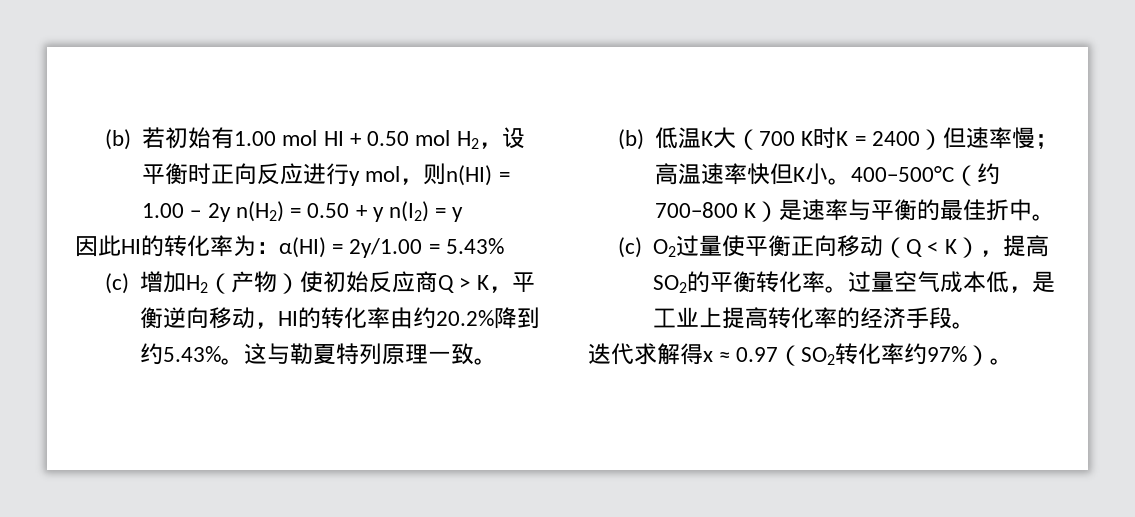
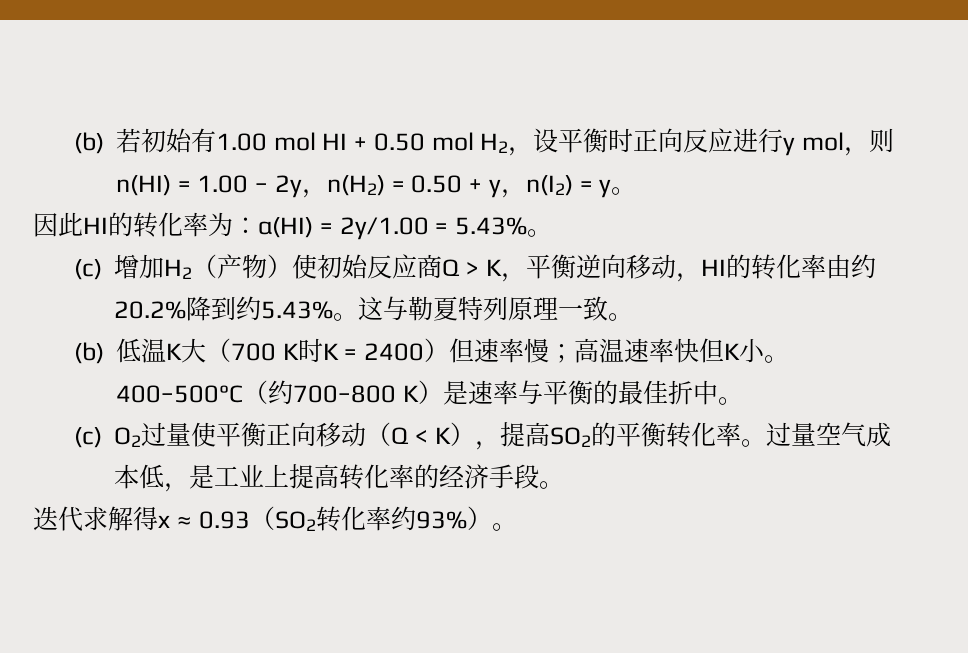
- (b)若初始有1.00 mol HI + 0.50 mol H2，设平衡时正向反应进行y mol，则n(HI) = 1.00 − 2y n(H2) = 0.50 + y n(I2) = y
+ (b)若初始有1.00 mol HI + 0.50 mol H2，设平衡时正向反应进行y mol，则n(HI) = 1.00 − 2y，n(H2) = 0.50 + y，n(I2) = y。
- 因此HI的转化率为：α(HI) = 2y/1.00 = 5.43%
+ 因此HI的转化率为：α(HI) = 2y/1.00 = 5.43%。
- 迭代求解得x ≈ 0.97（SO2转化率约97%）。
+ 迭代求解得x ≈ 0.93（SO2转化率约93%）。

